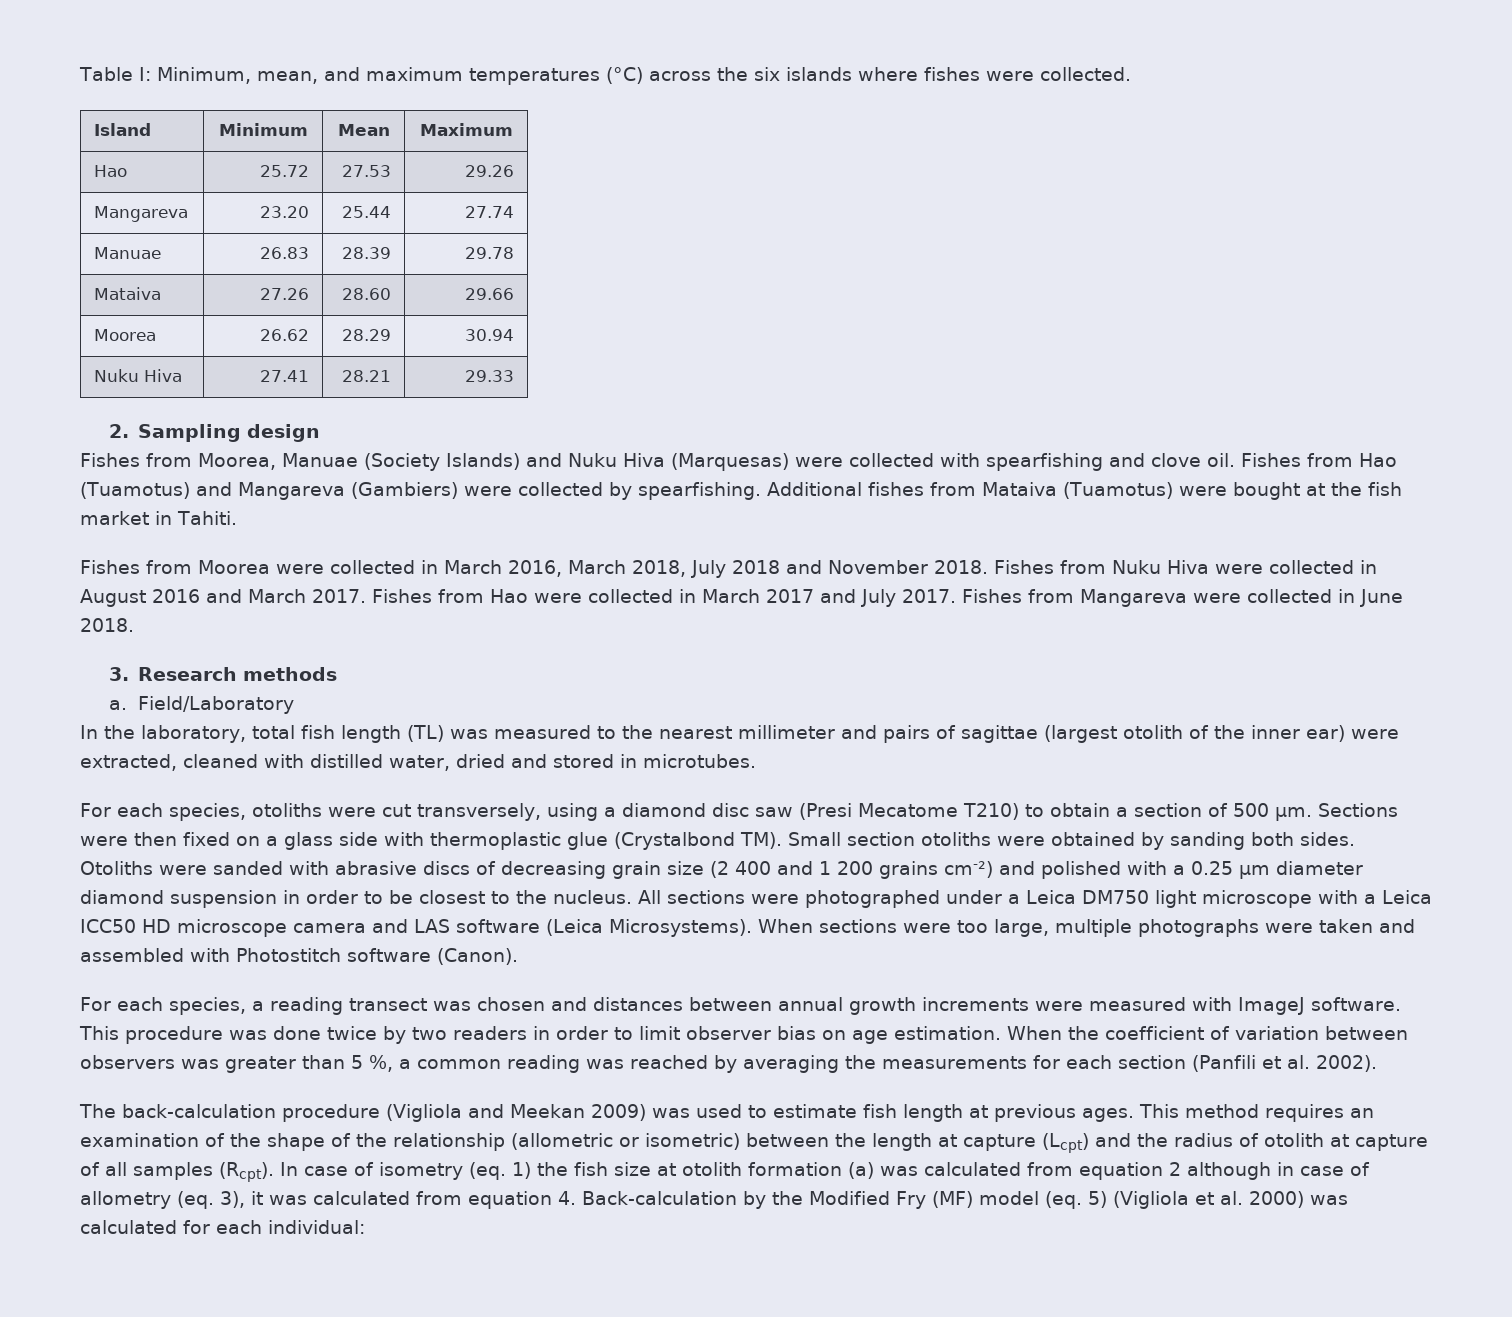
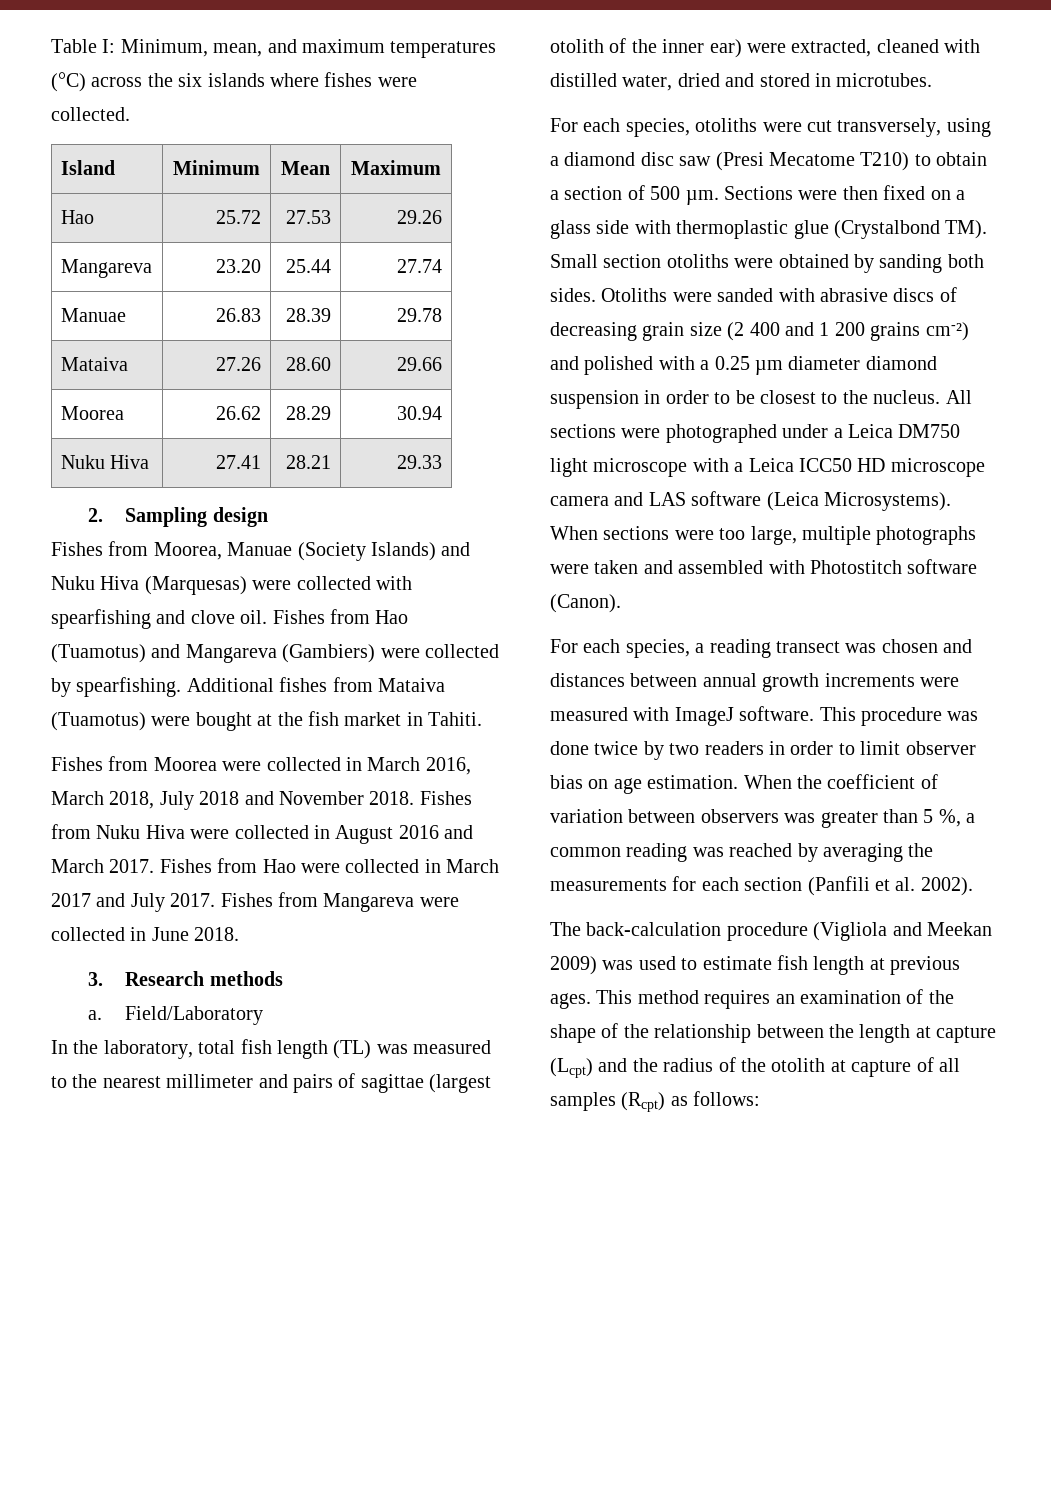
- This method requires an examination of the shape of the relationship (allometric or isometric) between the length at capture (Lcpt) and the radius of otolith at capture of all samples (Rcpt). In case of isometry (eq. 1) the fish size at otolith formation (a) was calculated from equation 2 although in case of allometry (eq. 3), it was calculated from equation 4. Back-calculation by the Modified Fry (MF) model (eq. 5) (Vigliola et al. 2000) was calculated for each individual:
+ This method requires an examination of the shape of the relationship between the length at capture (Lcpt) and the radius of the otolith at capture of all samples (Rcpt) as follows:

